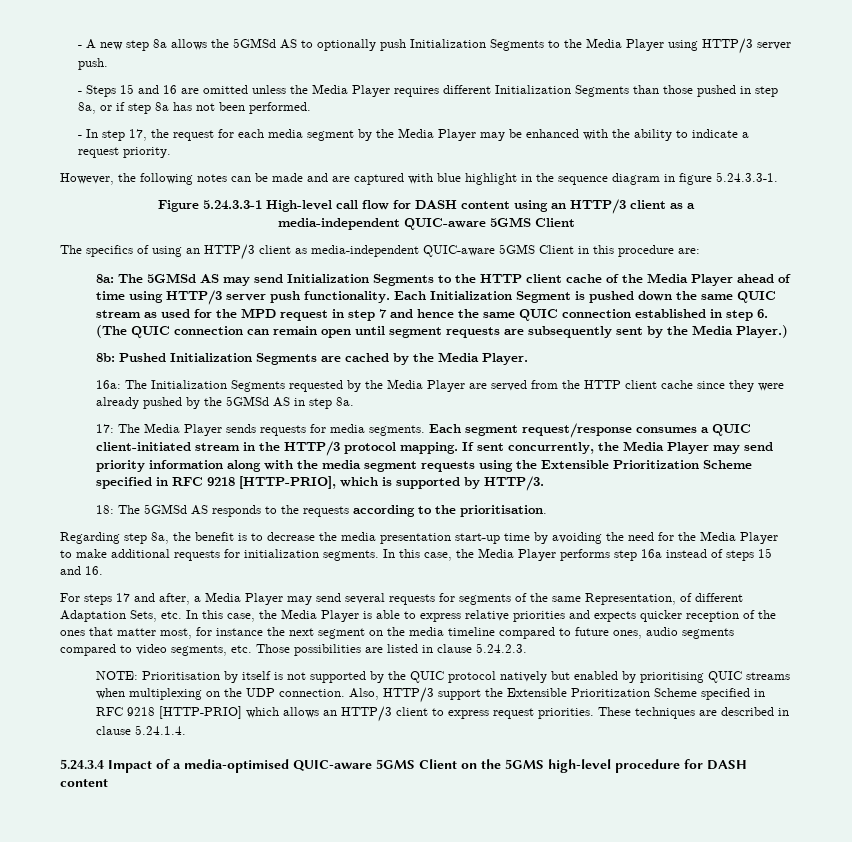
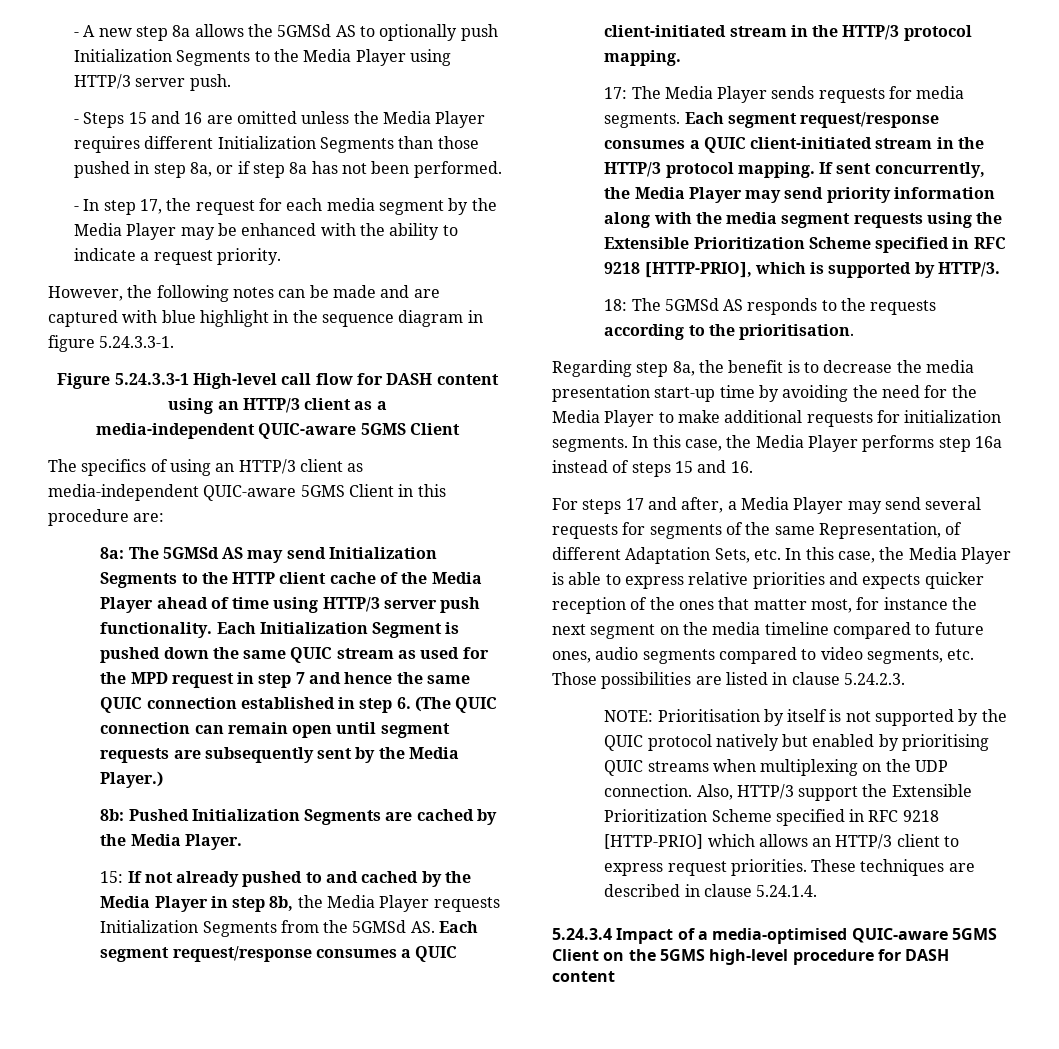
- 16a: The Initialization Segments requested by the Media Player are served from the HTTP client cache since they were already pushed by the 5GMSd AS in step 8a.
+ 15: If not already pushed to and cached by the Media Player in step 8b, the Media Player requests Initialization Segments from the 5GMSd AS. Each segment request/response consumes a QUIC client-initiated stream in the HTTP/3 protocol mapping.

